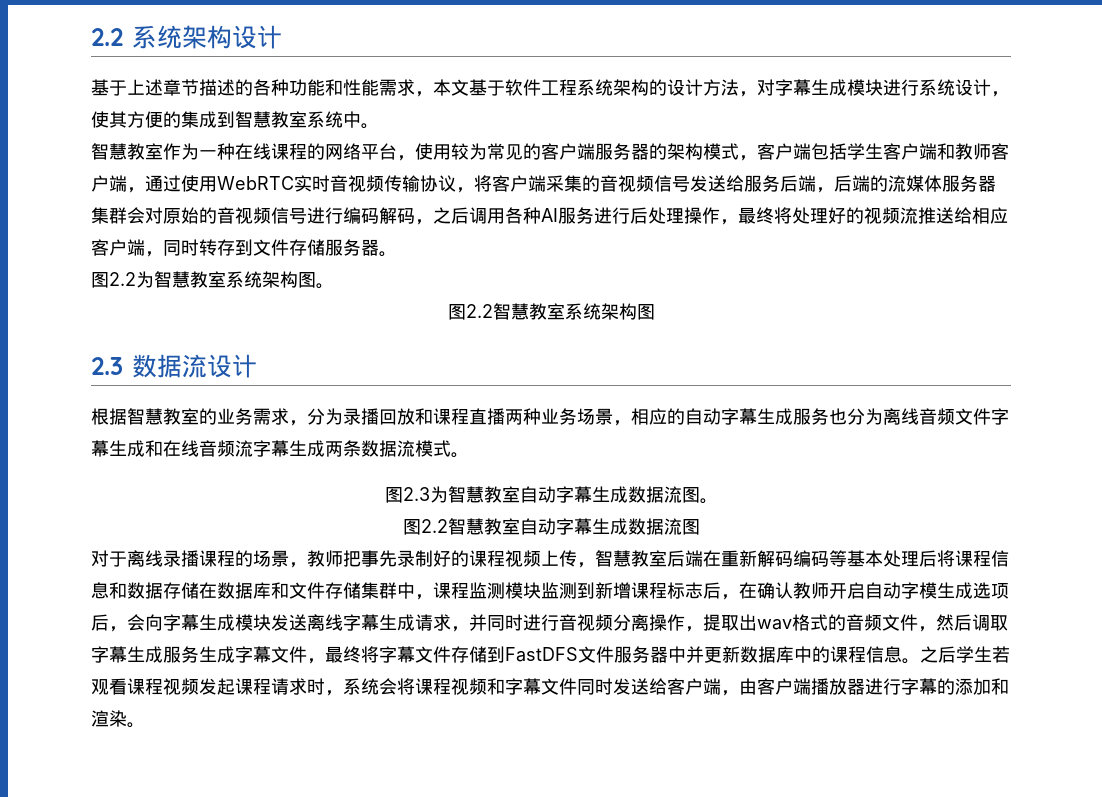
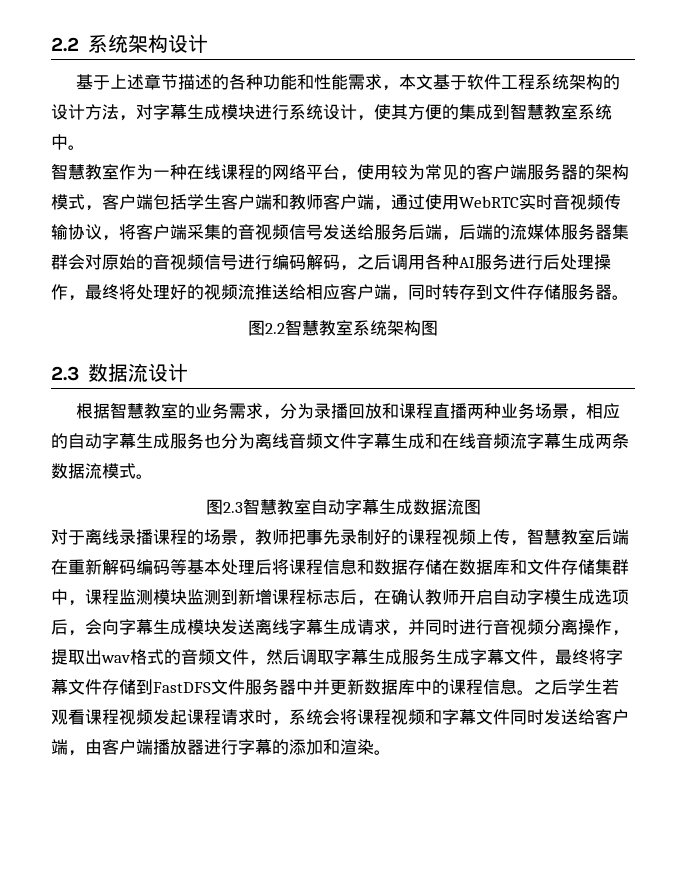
- 图2.2为智慧教室系统架构图。
- 图2.3为智慧教室自动字幕生成数据流图。
- 图2.2智慧教室自动字幕生成数据流图
+ 图2.3智慧教室自动字幕生成数据流图

